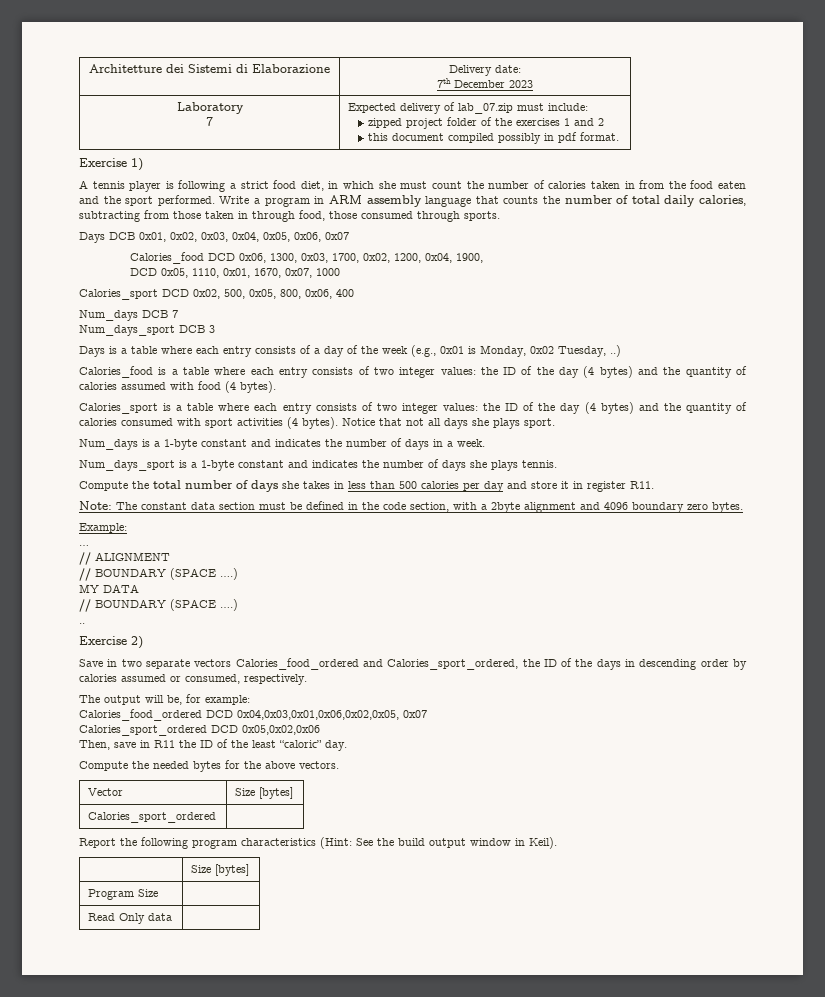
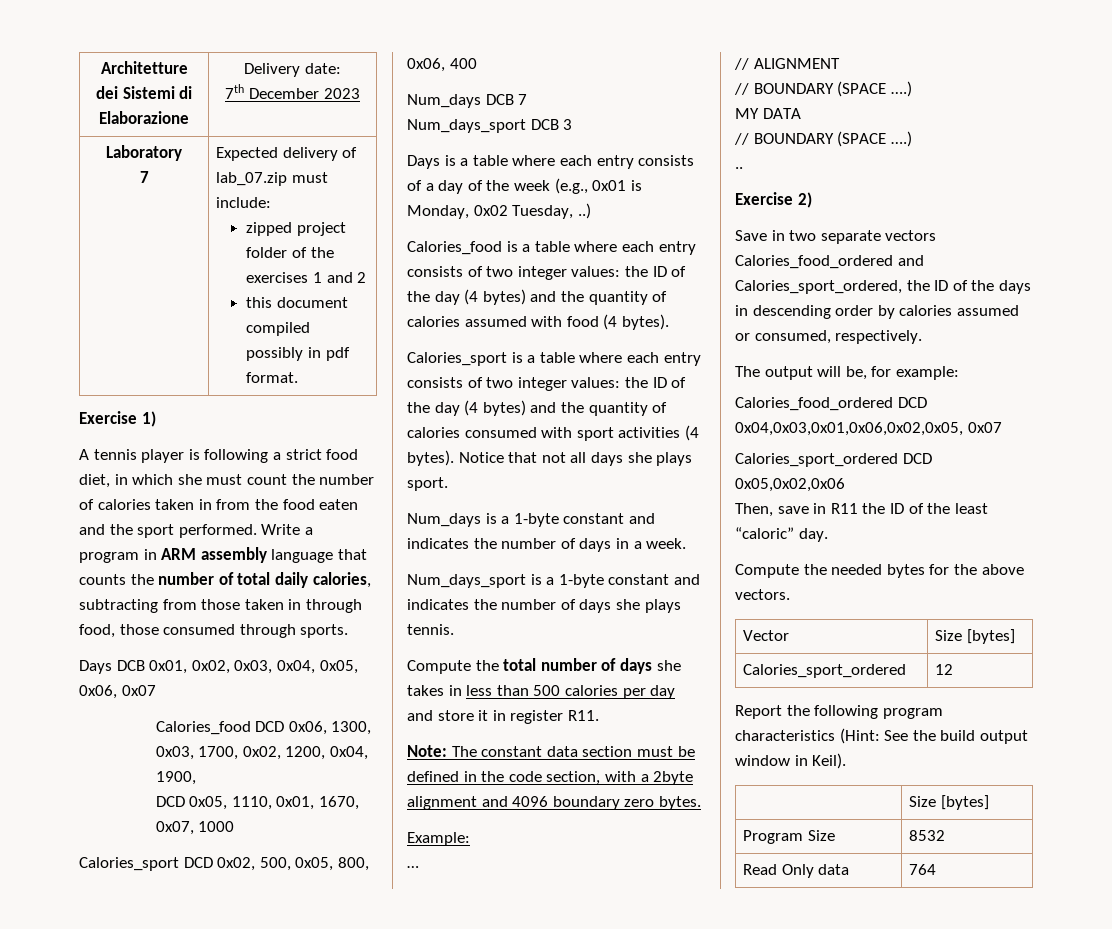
- Calories_sport_ordered |
+ Calories_sport_ordered | 12
- Program Size |
+ Program Size | 8532
- Read Only data |
+ Read Only data | 764

